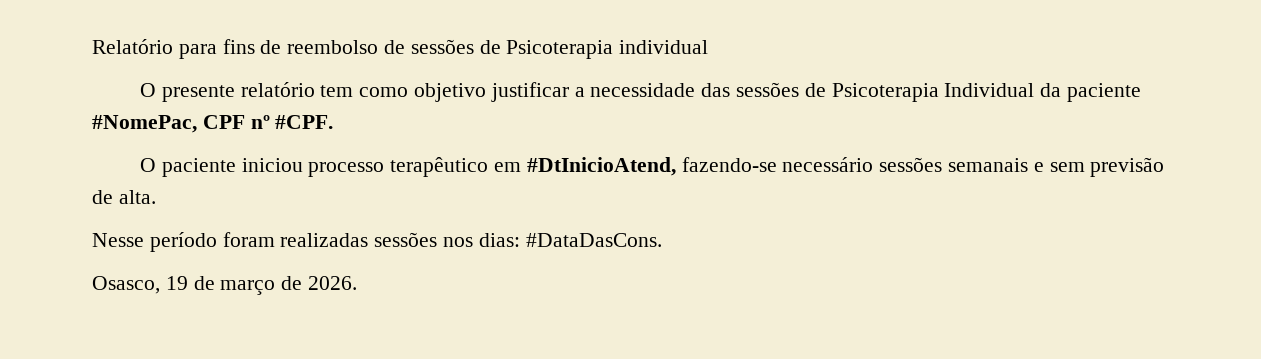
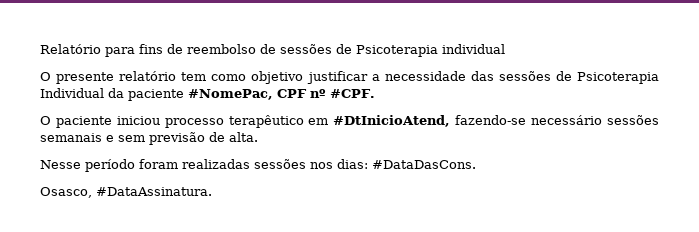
- Osasco, 19 de março de 2026.
+ Osasco, #DataAssinatura.

